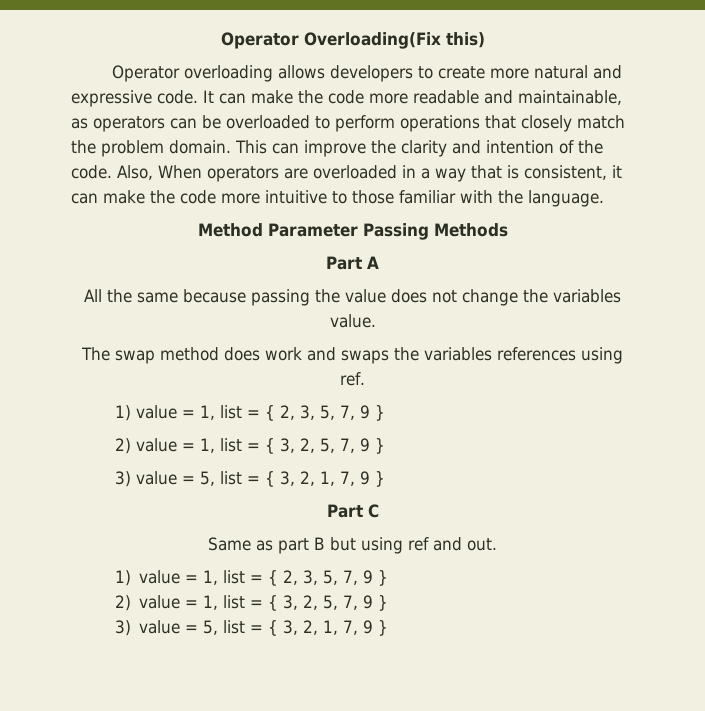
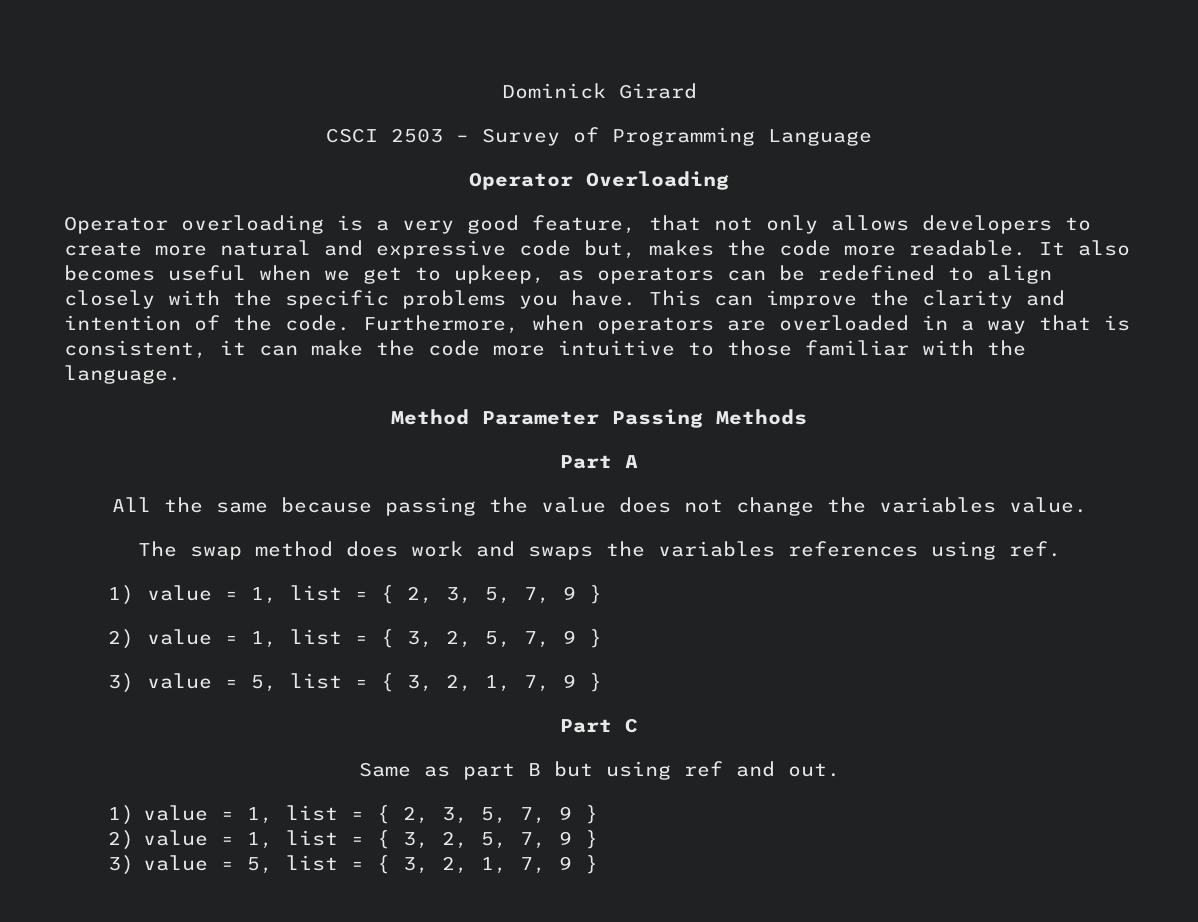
- Operator Overloading(Fix this)
- Operator overloading allows developers to create more natural and expressive code. It can make the code more readable and maintainable, as operators can be overloaded to perform operations that closely match the problem domain.
+ Dominick Girard
+ CSCI 2503 – Survey of Programming Language
+ Operator Overloading
+ Operator overloading is a very good feature, that not only allows developers to create more natural and expressive code but, makes the code more readable. It also becomes useful when we get to upkeep, as operators can be redefined to align closely with the specific problems you have.
- Also, When operators are overloaded in a way that is consistent, it can make the code more intuitive to those familiar with the language.
+ Furthermore, when operators are overloaded in a way that is consistent, it can make the code more intuitive to those familiar with the language.

